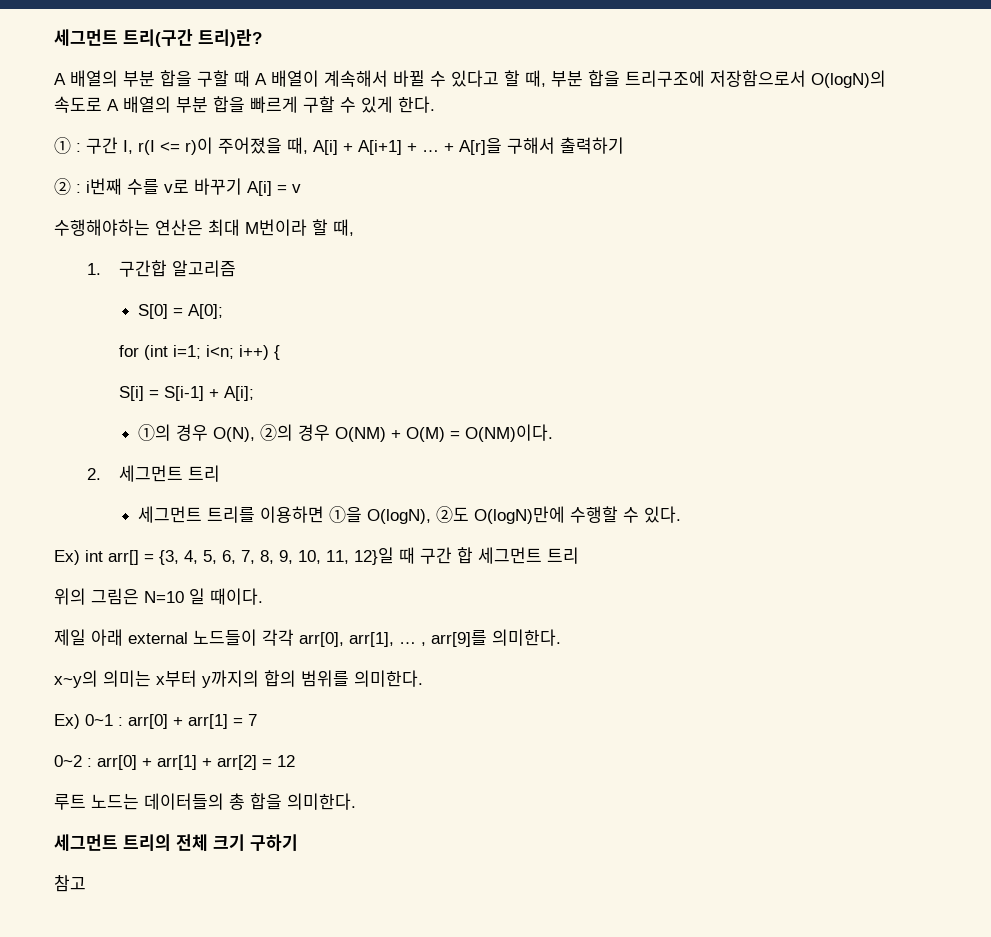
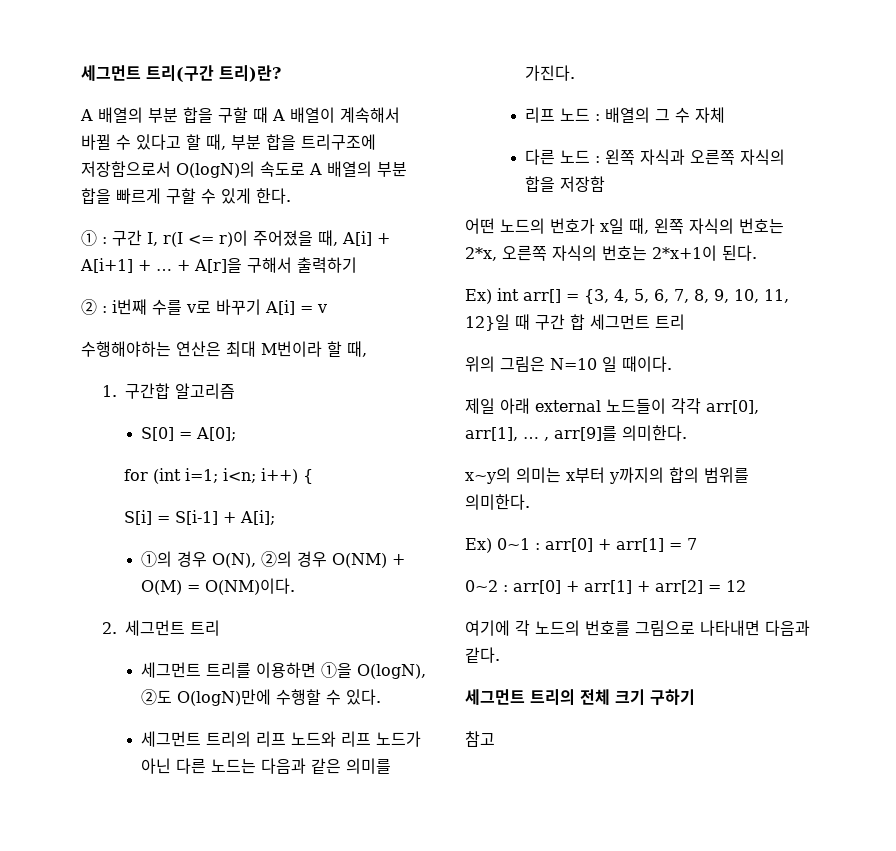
+ 세그먼트 트리의 리프 노드와 리프 노드가 아닌 다른 노드는 다음과 같은 의미를 가진다.
+ 리프 노드 : 배열의 그 수 자체
+ 다른 노드 : 왼쪽 자식과 오른쪽 자식의 합을 저장함
+ 어떤 노드의 번호가 x일 때, 왼쪽 자식의 번호는 2*x, 오른쪽 자식의 번호는 2*x+1이 된다.
- 루트 노드는 데이터들의 총 합을 의미한다.
+ 여기에 각 노드의 번호를 그림으로 나타내면 다음과 같다.

